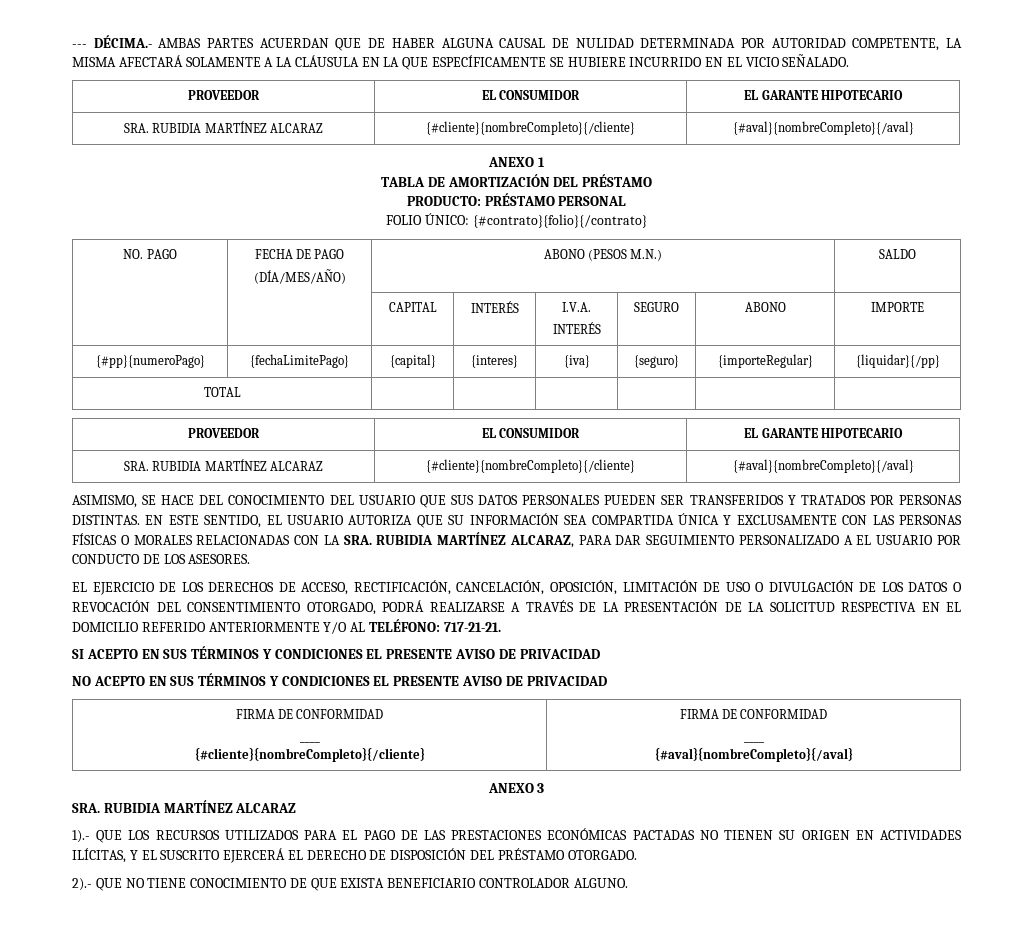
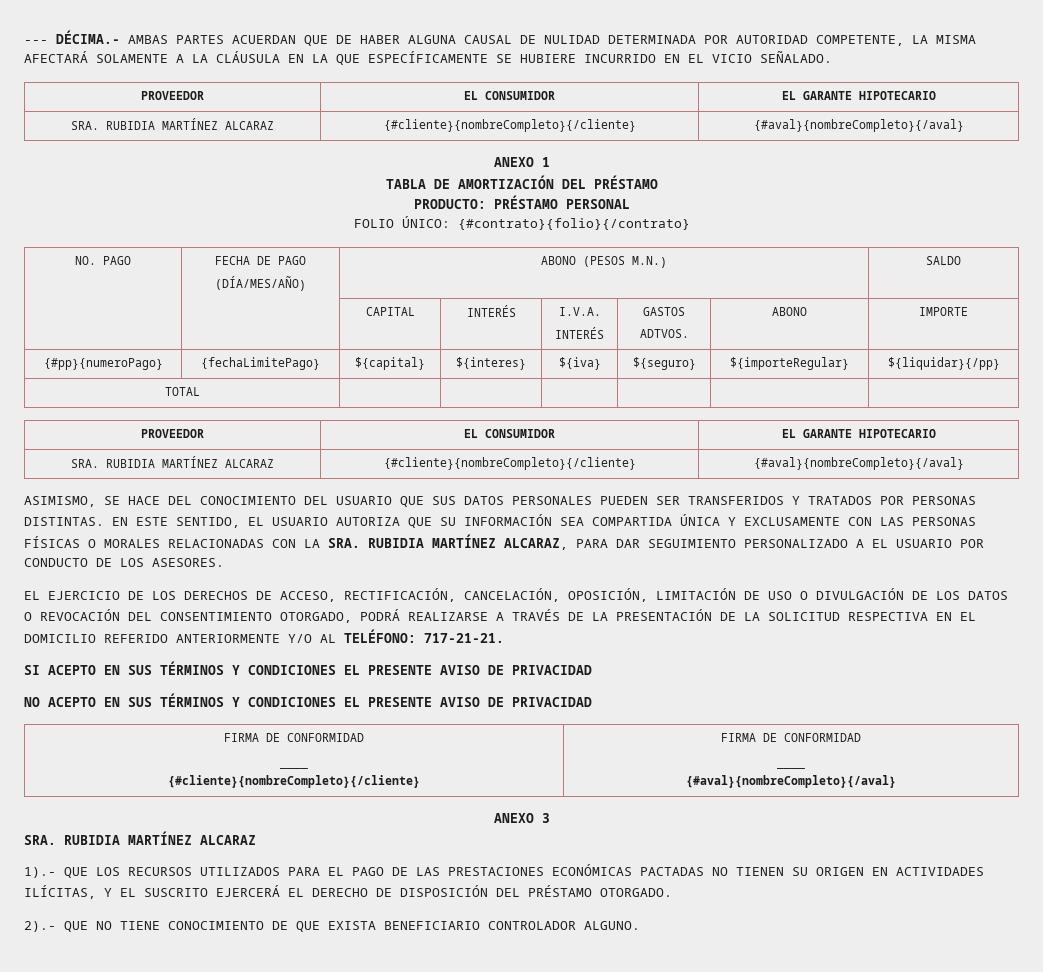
  | | CAPITAL | INTERÉS | I.V.A.
- INTERÉS | SEGURO | ABONO | IMPORTE
+ INTERÉS | GASTOS
+ ADTVOS. | ABONO | IMPORTE
- {#pp}{numeroPago} | {fechaLimitePago} | {capital} | {interes} | {iva} | {seguro} | {importeRegular} | {liquidar}{/pp}
+ {#pp}{numeroPago} | {fechaLimitePago} | ${capital} | ${interes} | ${iva} | ${seguro} | ${importeRegular} | ${liquidar}{/pp}

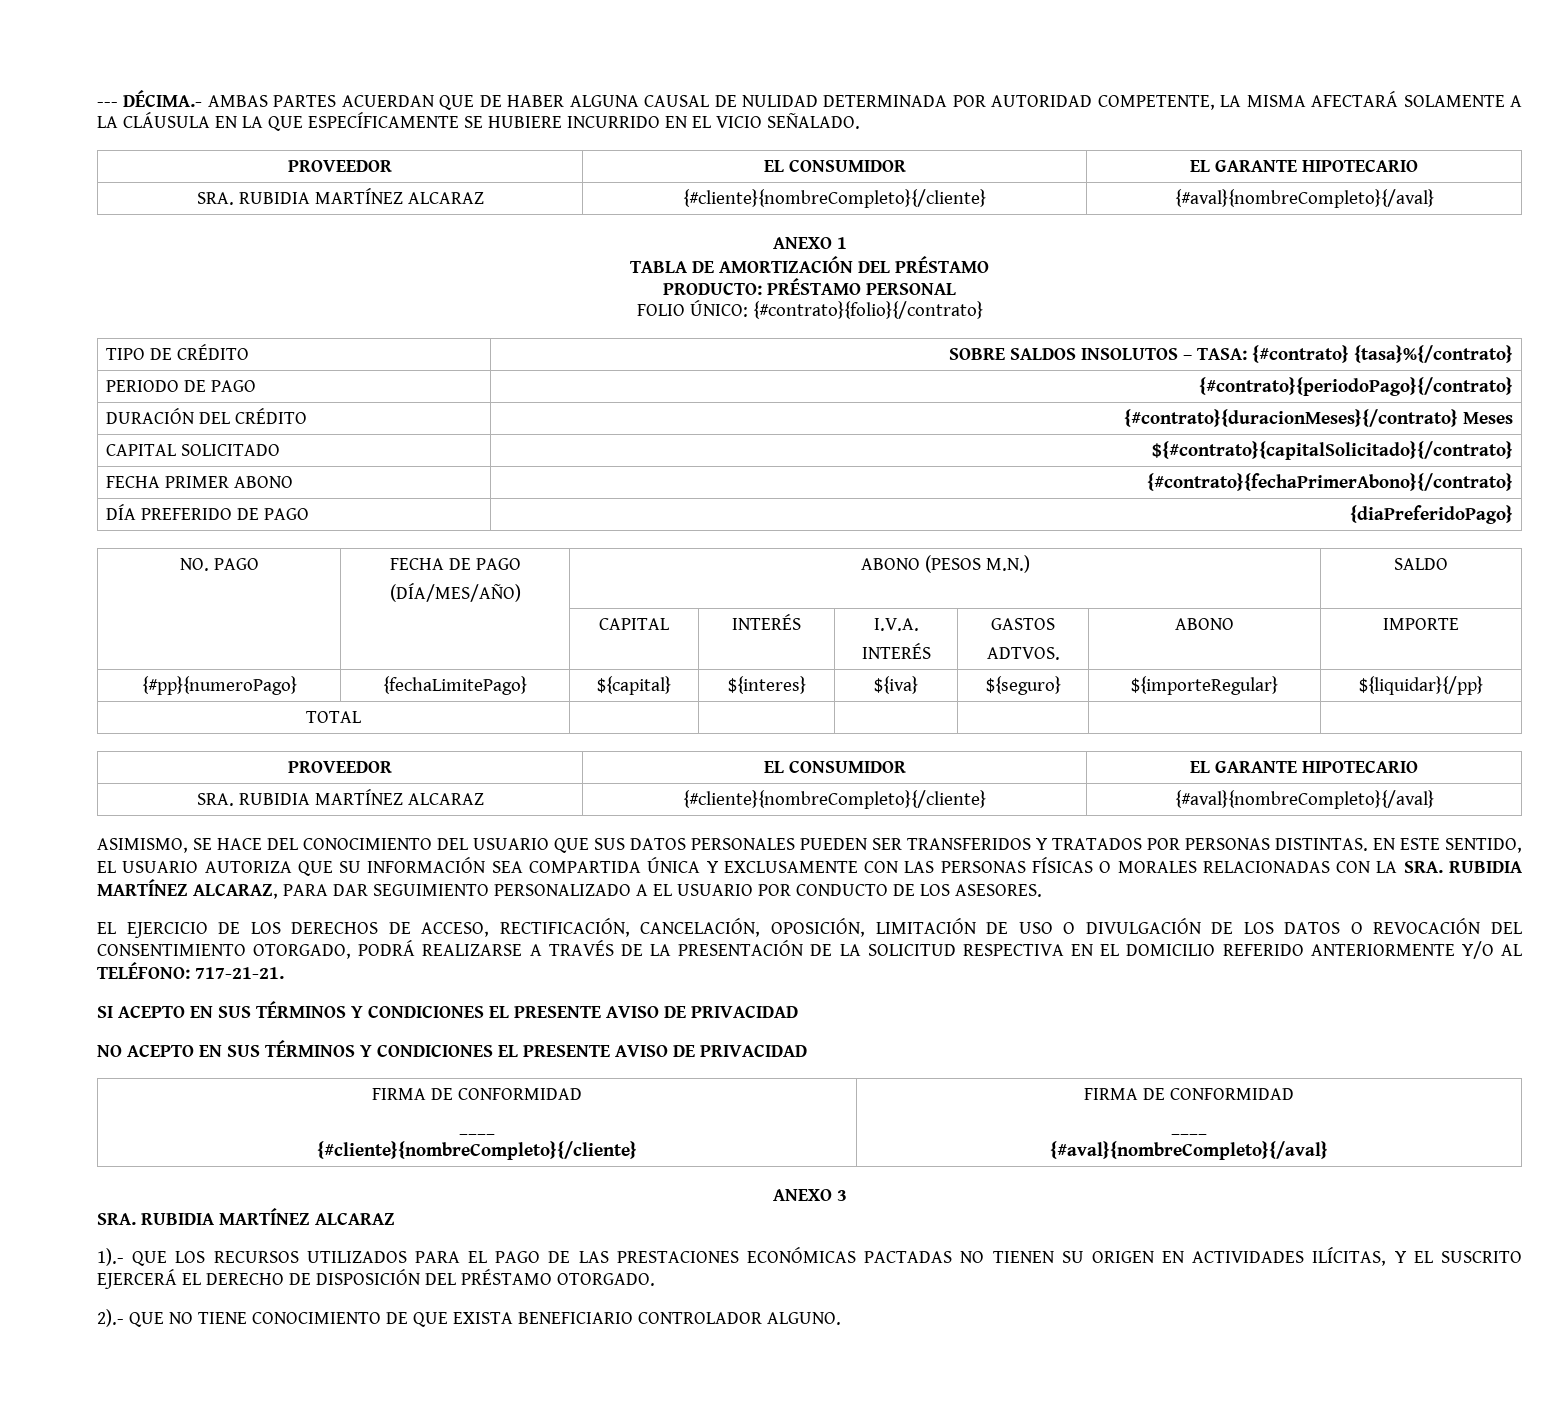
+ TIPO DE CRÉDITO | SOBRE SALDOS INSOLUTOS – TASA: {#contrato} {tasa}%{/contrato}
+ PERIODO DE PAGO | {#contrato}{periodoPago}{/contrato}
+ DURACIÓN DEL CRÉDITO | {#contrato}{duracionMeses}{/contrato} Meses
+ CAPITAL SOLICITADO | ${#contrato}{capitalSolicitado}{/contrato}
+ FECHA PRIMER ABONO | {#contrato}{fechaPrimerAbono}{/contrato}
+ DÍA PREFERIDO DE PAGO | {diaPreferidoPago}

